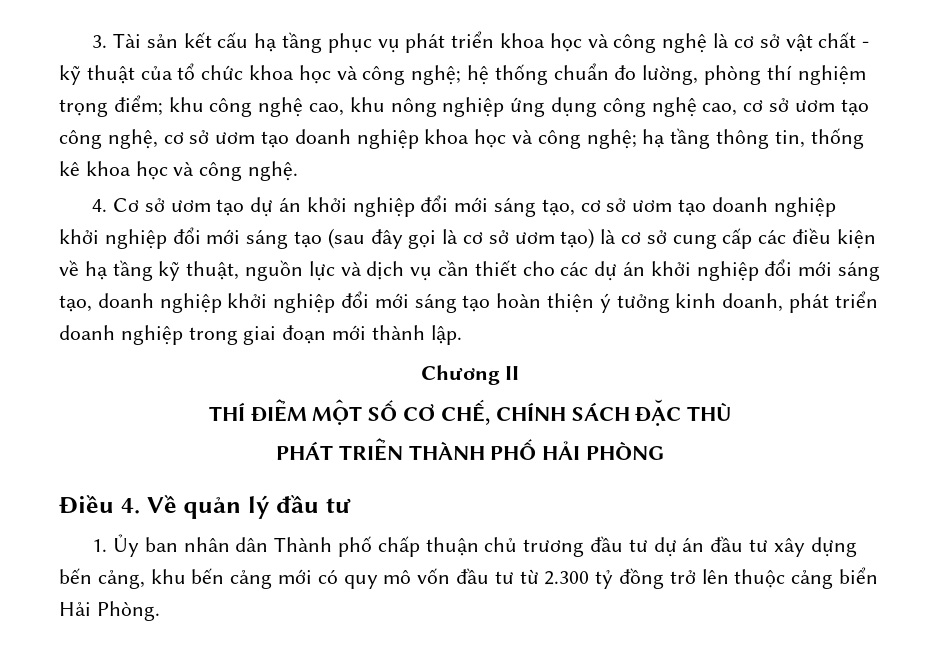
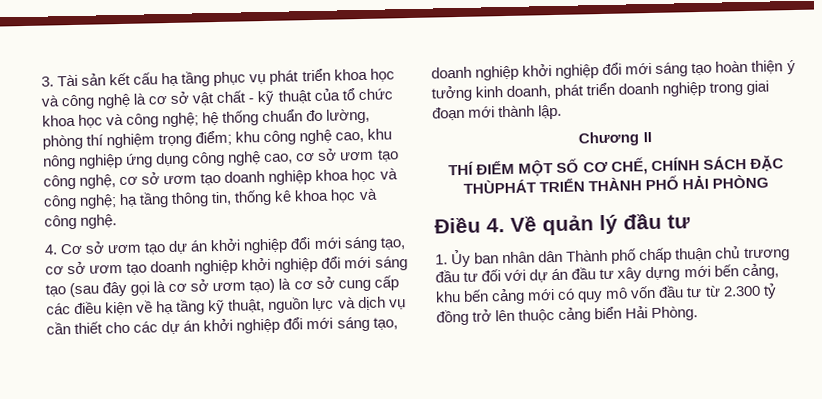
- THÍ ĐIỂM MỘT SỐ CƠ CHẾ, CHÍNH SÁCH ĐẶC THÙ
- PHÁT TRIỂN THÀNH PHỐ HẢI PHÒNG
+ THÍ ĐIỂM MỘT SỐ CƠ CHẾ, CHÍNH SÁCH ĐẶC THÙPHÁT TRIỂN THÀNH PHỐ HẢI PHÒNG
- 1. Ủy ban nhân dân Thành phố chấp thuận chủ trương đầu tư dự án đầu tư xây dựng bến cảng, khu bến cảng mới có quy mô vốn đầu tư từ 2.300 tỷ đồng trở lên thuộc cảng biển Hải Phòng.
+ 1. Ủy ban nhân dân Thành phố chấp thuận chủ trương đầu tư đối với dự án đầu tư xây dựng mới bến cảng, khu bến cảng mới có quy mô vốn đầu tư từ 2.300 tỷ đồng trở lên thuộc cảng biển Hải Phòng.

